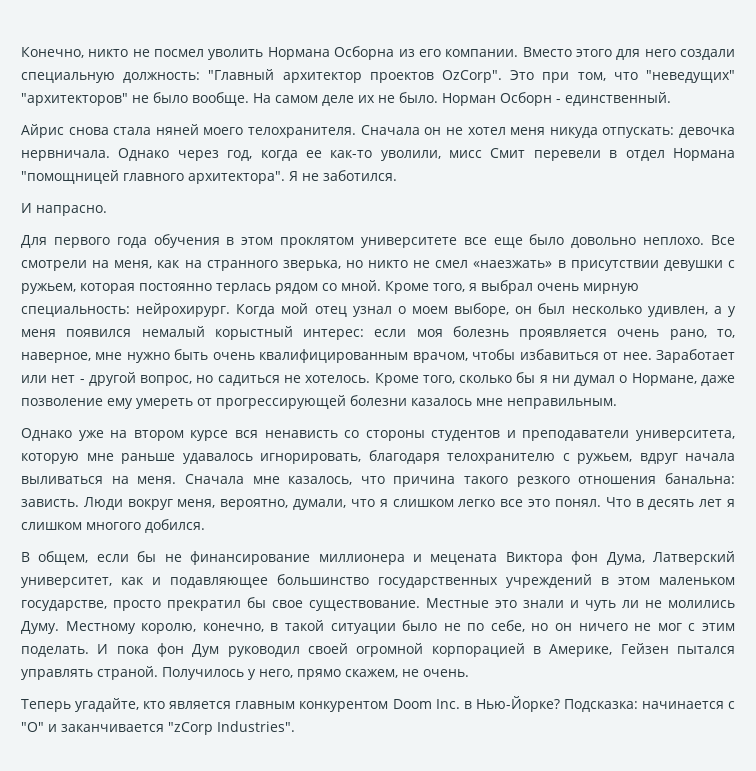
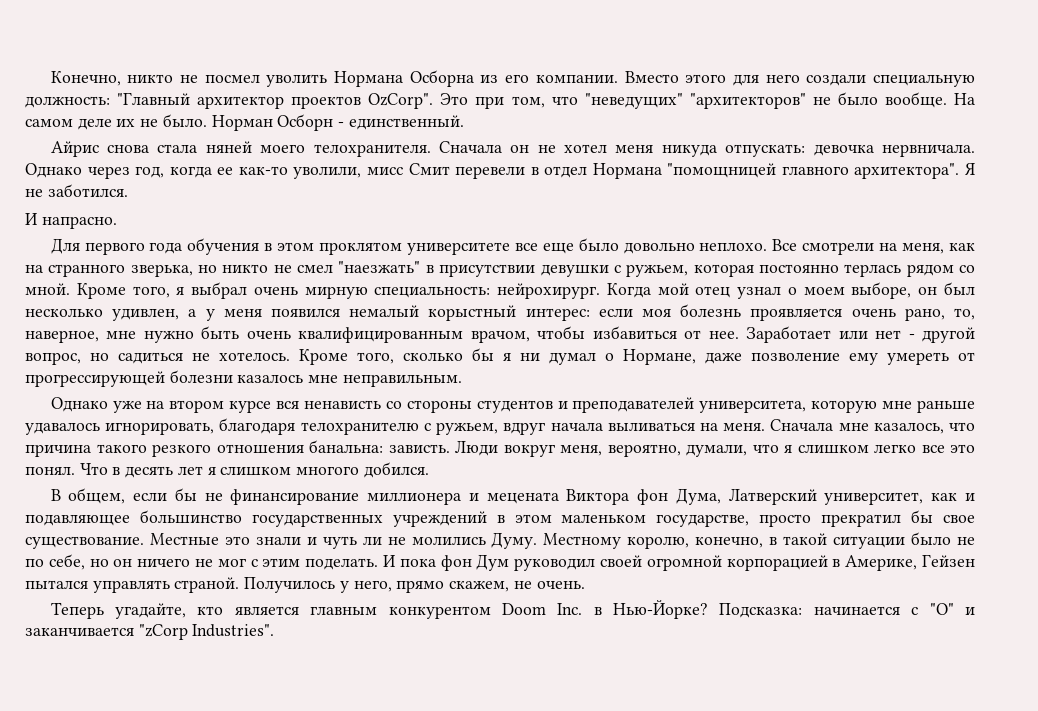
- Все смотрели на меня, как на странного зверька, но никто не смел «наезжать» в присутствии девушки с ружьем, которая постоянно терлась рядом со мной.
+ Все смотрели на меня, как на странного зверька, но никто не смел "наезжать" в присутствии девушки с ружьем, которая постоянно терлась рядом со мной.
- Однако уже на втором курсе вся ненависть со стороны студентов и преподаватели университета, которую мне раньше удавалось игнорировать, благодаря телохранителю с ружьем, вдруг начала выливаться на меня.
+ Однако уже на втором курсе вся ненависть со стороны студентов и преподавателей университета, которую мне раньше удавалось игнорировать, благодаря телохранителю с ружьем, вдруг начала выливаться на меня.

